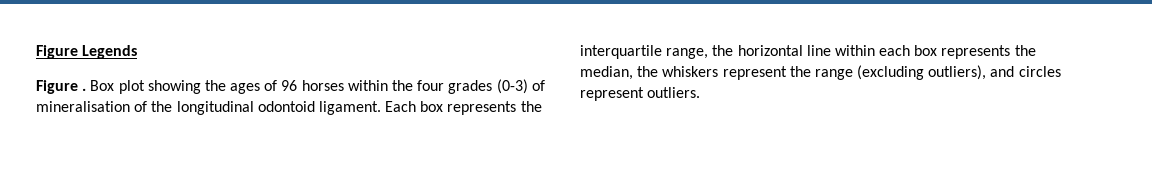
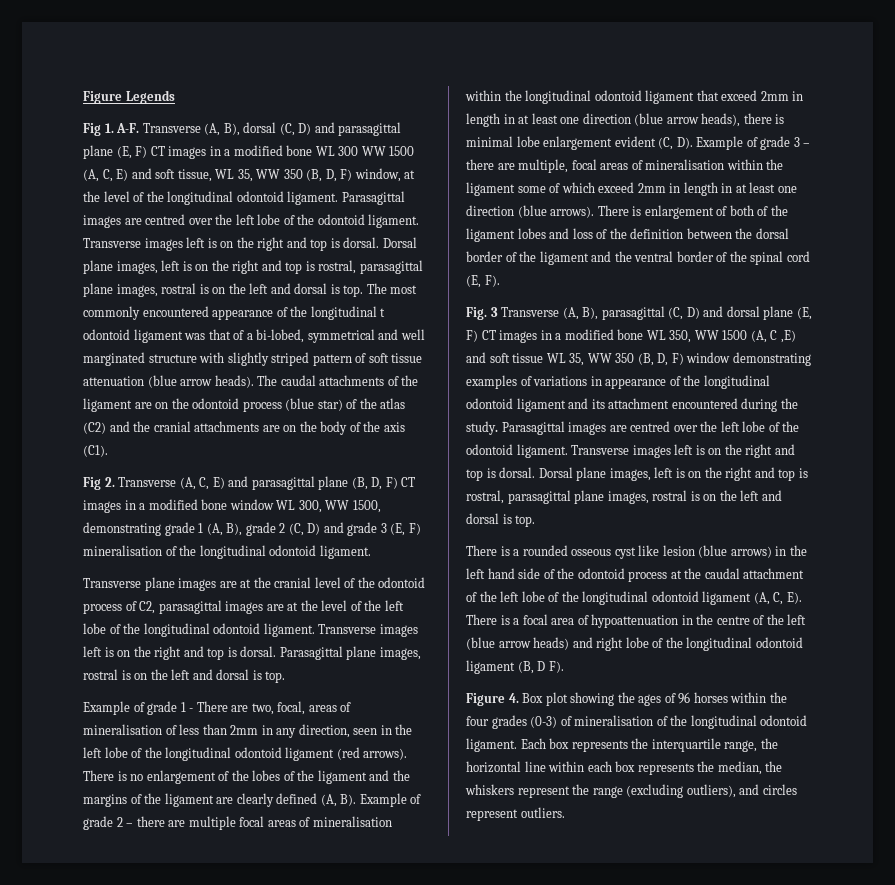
- Figure . Box plot showing the ages of 96 horses within the four grades (0-3) of mineralisation of the longitudinal odontoid ligament.
+ Fig 1. A-F. Transverse (A, B), dorsal (C, D) and parasagittal plane (E, F) CT images in a modified bone WL 300 WW 1500 (A, C, E) and soft tissue, WL 35, WW 350 (B, D, F) window, at the level of the longitudinal odontoid ligament. Parasagittal images are centred over the left lobe of the odontoid ligament. Transverse images left is on the right and top is dorsal. Dorsal plane images, left is on the right and top is rostral, parasagittal plane images, rostral is on the left and dorsal is top. The most commonly encountered appearance of the longitudinal t odontoid ligament was that of a bi-lobed, symmetrical and well marginated structure with slightly striped pattern of soft tissue attenuation (blue arrow heads). The caudal attachments of the ligament are on the odontoid process (blue star) of the atlas (C2) and the cranial attachments are on the body of the axis (C1).
+ Fig 2. Transverse (A, C, E) and parasagittal plane (B, D, F) CT images in a modified bone window WL 300, WW 1500, demonstrating grade 1 (A, B), grade 2 (C, D) and grade 3 (E, F) mineralisation of the longitudinal odontoid ligament.
+ Transverse plane images are at the cranial level of the odontoid process of C2, parasagittal images are at the level of the left lobe of the longitudinal odontoid ligament. Transverse images left is on the right and top is dorsal. Parasagittal plane images, rostral is on the left and dorsal is top.
+ Example of grade 1 - There are two, focal, areas of mineralisation of less than 2mm in any direction, seen in the left lobe of the longitudinal odontoid ligament (red arrows). There is no enlargement of the lobes of the ligament and the margins of the ligament are clearly defined (A, B). Example of grade 2 – there are multiple focal areas of mineralisation within the longitudinal odontoid ligament that exceed 2mm in length in at least one direction (blue arrow heads), there is minimal lobe enlargement evident (C, D). Example of grade 3 – there are multiple, focal areas of mineralisation within the ligament some of which exceed 2mm in length in at least one direction (blue arrows). There is enlargement of both of the ligament lobes and loss of the definition between the dorsal border of the ligament and the ventral border of the spinal cord (E, F).
+ Fig. 3 Transverse (A, B), parasagittal (C, D) and dorsal plane (E, F) CT images in a modified bone WL 350, WW 1500 (A, C ,E) and soft tissue WL 35, WW 350 (B, D, F) window demonstrating examples of variations in appearance of the longitudinal odontoid ligament and its attachment encountered during the study. Parasagittal images are centred over the left lobe of the odontoid ligament. Transverse images left is on the right and top is dorsal. Dorsal plane images, left is on the right and top is rostral, parasagittal plane images, rostral is on the left and dorsal is top.
+ There is a rounded osseous cyst like lesion (blue arrows) in the left hand side of the odontoid process at the caudal attachment of the left lobe of the longitudinal odontoid ligament (A, C, E). There is a focal area of hypoattenuation in the centre of the left (blue arrow heads) and right lobe of the longitudinal odontoid ligament (B, D F).
+ Figure 4. Box plot showing the ages of 96 horses within the four grades (0-3) of mineralisation of the longitudinal odontoid ligament.

